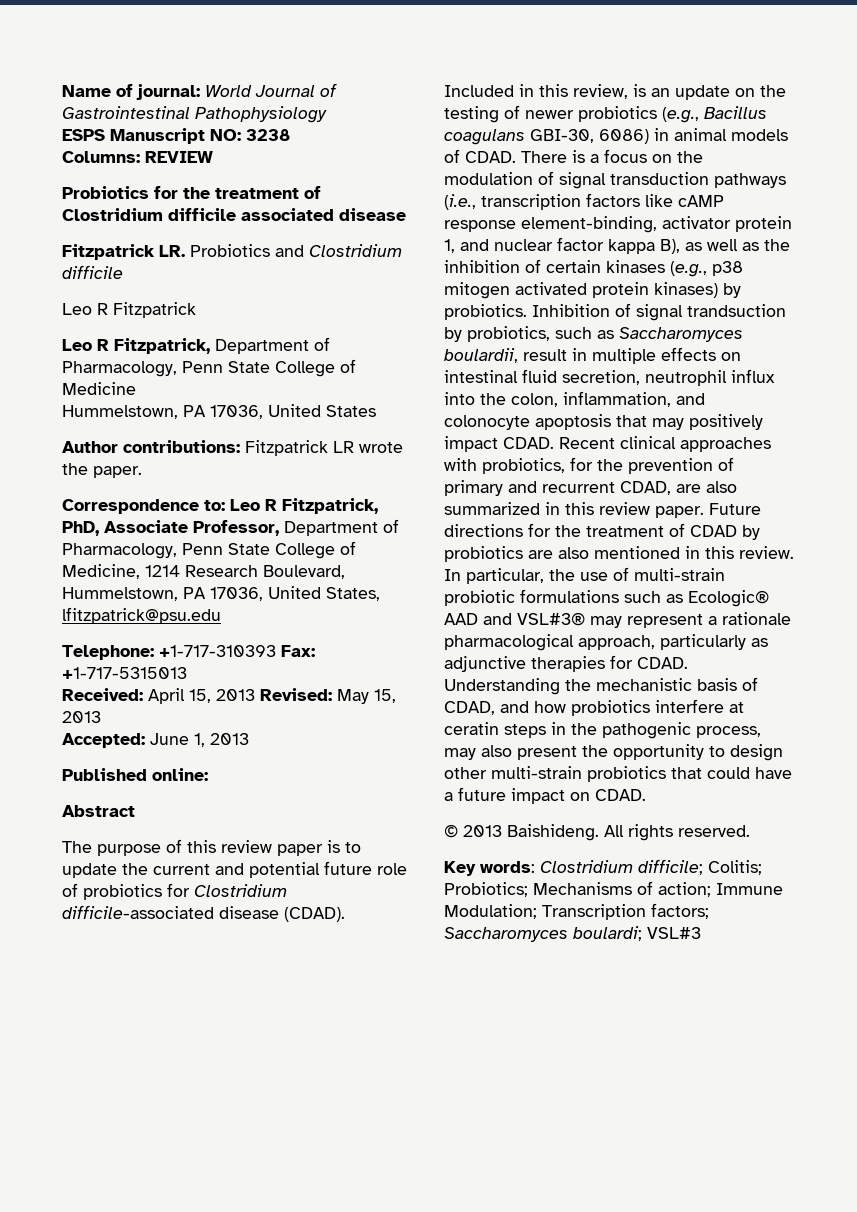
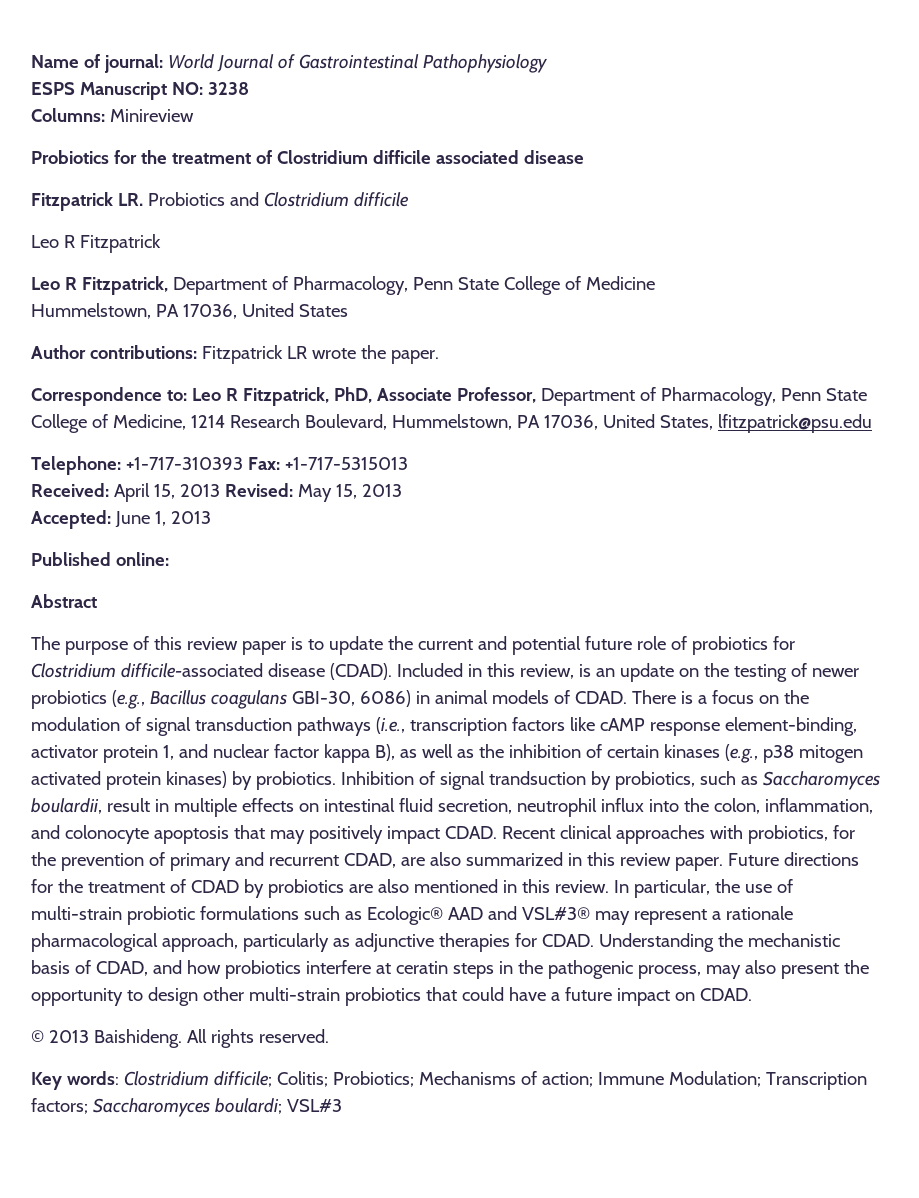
- Columns: REVIEW
+ Columns: Minireview

